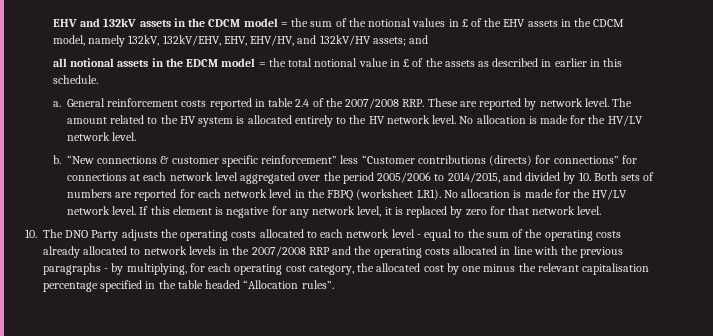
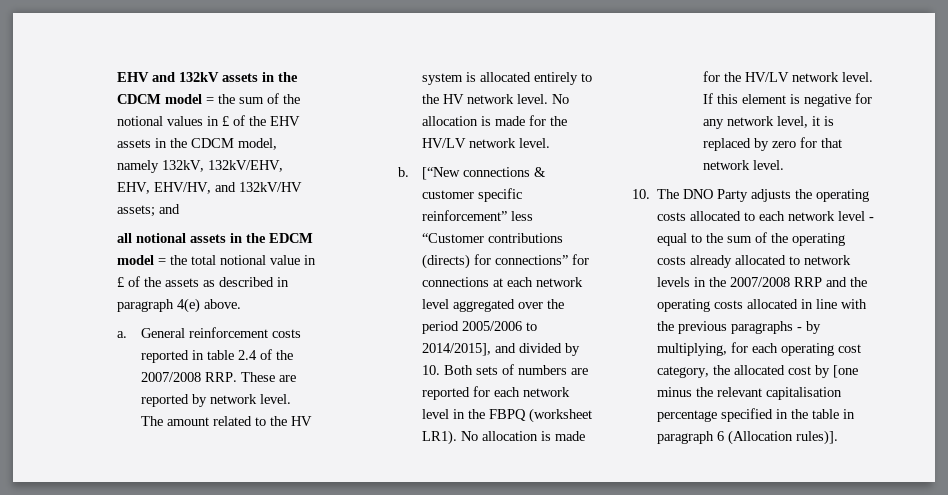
- all notional assets in the EDCM model = the total notional value in £ of the assets as described in earlier in this schedule.
+ all notional assets in the EDCM model = the total notional value in £ of the assets as described in paragraph 4(e) above.
- “New connections & customer specific reinforcement” less “Customer contributions (directs) for connections” for connections at each network level aggregated over the period 2005/2006 to 2014/2015, and divided by 10. Both sets of numbers are reported for each network level in the FBPQ (worksheet LR1).
+ [“New connections & customer specific reinforcement” less “Customer contributions (directs) for connections” for connections at each network level aggregated over the period 2005/2006 to 2014/2015], and divided by 10. Both sets of numbers are reported for each network level in the FBPQ (worksheet LR1).
- 10. The DNO Party adjusts the operating costs allocated to each network level - equal to the sum of the operating costs already allocated to network levels in the 2007/2008 RRP and the operating costs allocated in line with the previous paragraphs - by multiplying, for each operating cost category, the allocated cost by one minus the relevant capitalisation percentage specified in the table headed “Allocation rules”.
+ 10. The DNO Party adjusts the operating costs allocated to each network level - equal to the sum of the operating costs already allocated to network levels in the 2007/2008 RRP and the operating costs allocated in line with the previous paragraphs - by multiplying, for each operating cost category, the allocated cost by [one minus the relevant capitalisation percentage specified in the table in paragraph 6 (Allocation rules)].

